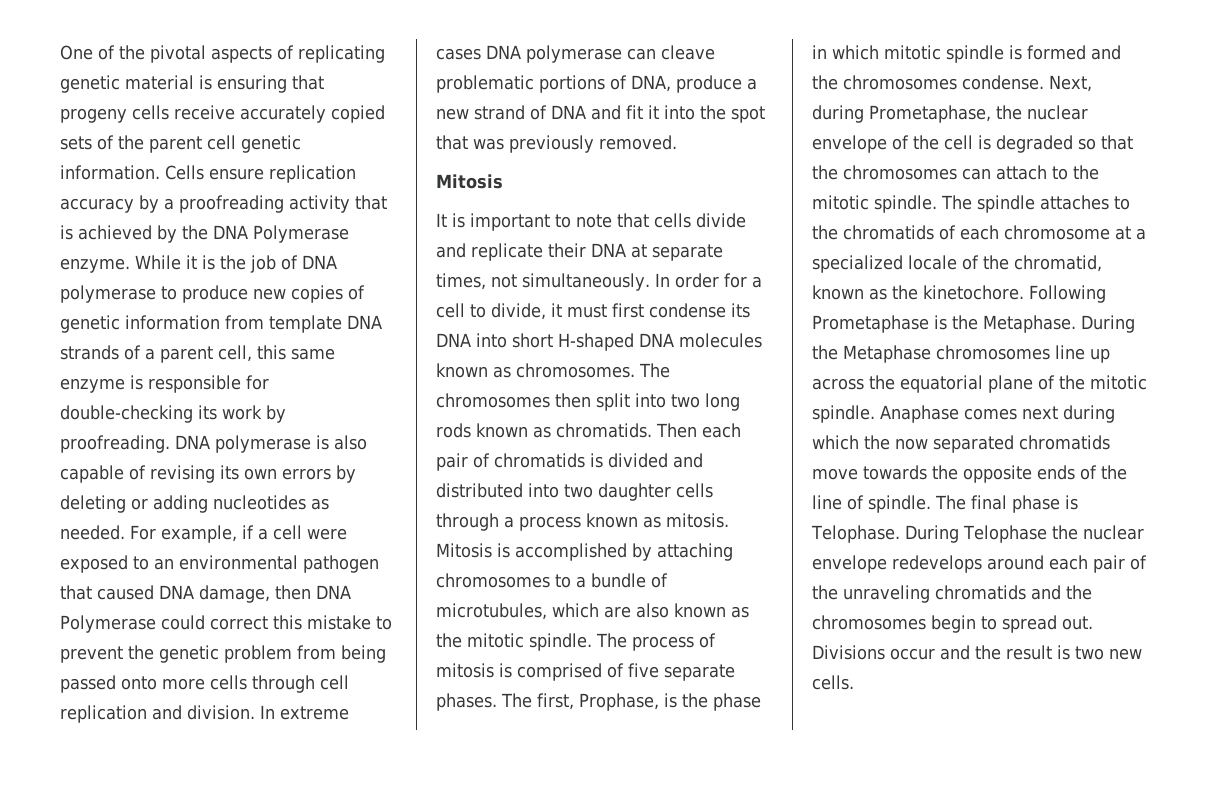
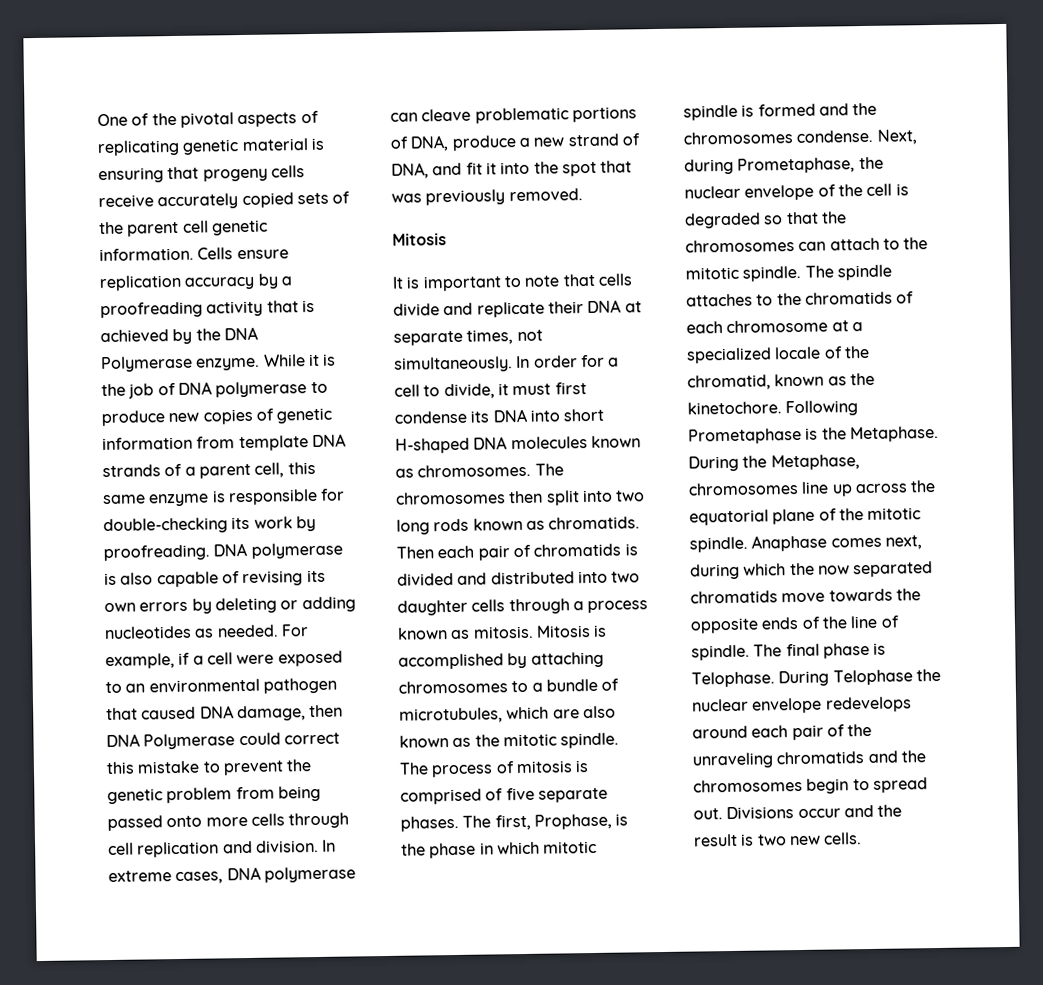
- In extreme cases DNA polymerase can cleave problematic portions of DNA, produce a new strand of DNA and fit it into the spot that was previously removed.
+ In extreme cases, DNA polymerase can cleave problematic portions of DNA, produce a new strand of DNA, and fit it into the spot that was previously removed.
- During the Metaphase chromosomes line up across the equatorial plane of the mitotic spindle.
+ During the Metaphase, chromosomes line up across the equatorial plane of the mitotic spindle.
- Anaphase comes next during which the now separated chromatids move towards the opposite ends of the line of spindle.
+ Anaphase comes next, during which the now separated chromatids move towards the opposite ends of the line of spindle.

